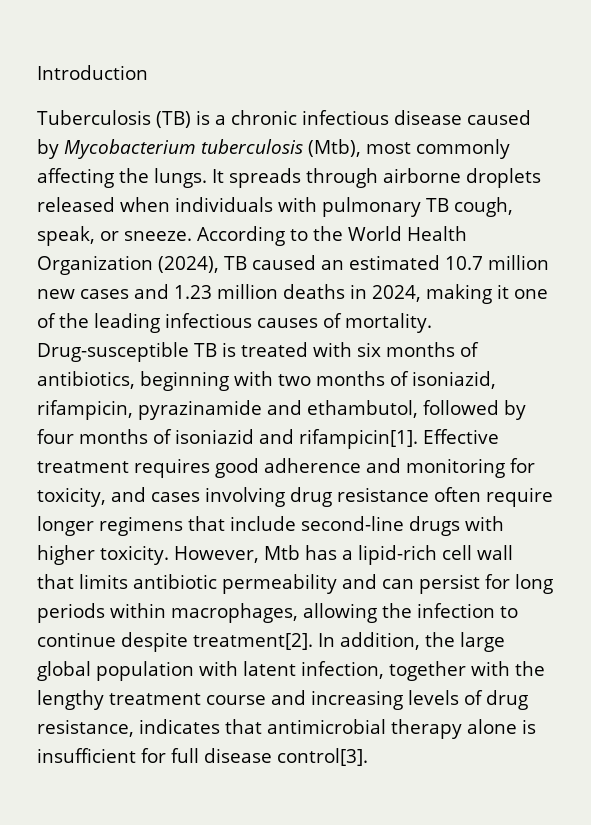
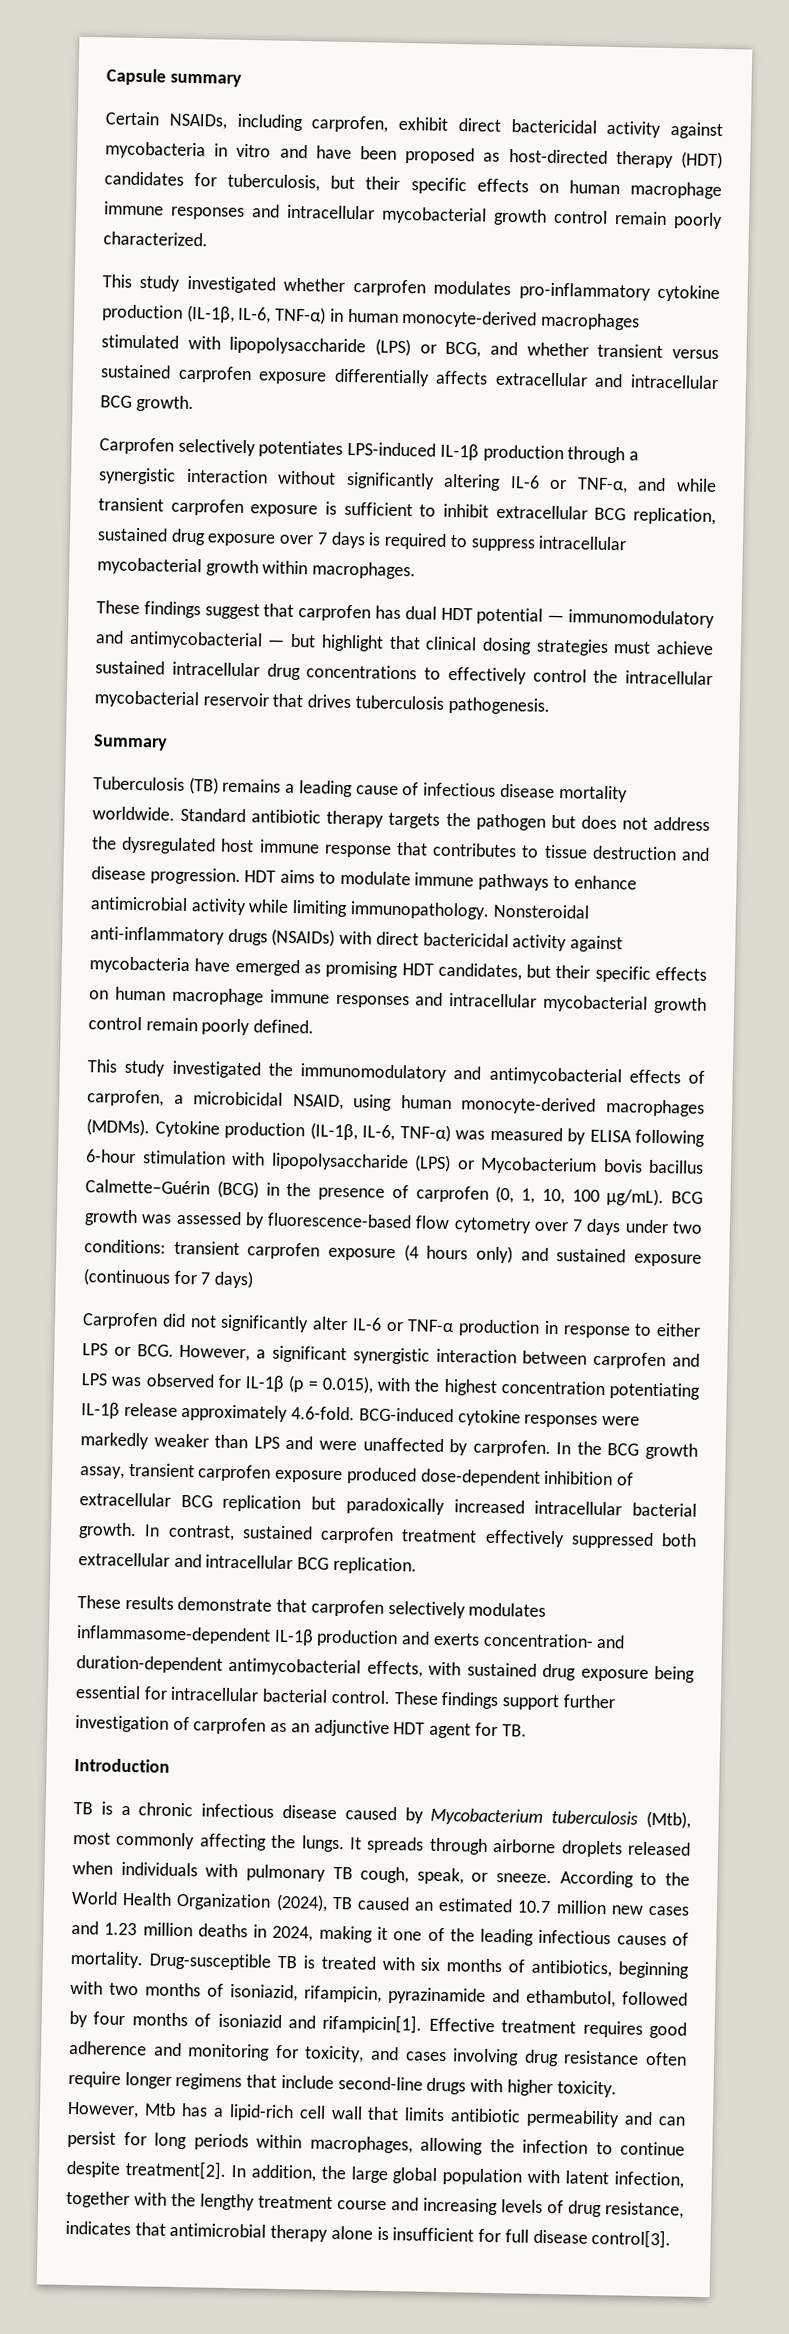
+ Capsule summary
+ Certain NSAIDs, including carprofen, exhibit direct bactericidal activity against mycobacteria in vitro and have been proposed as host-directed therapy (HDT) candidates for tuberculosis, but their specific effects on human macrophage immune responses and intracellular mycobacterial growth control remain poorly characterized.
+ This study investigated whether carprofen modulates pro-inflammatory cytokine production (IL-1β, IL-6, TNF-α) in human monocyte-derived macrophages stimulated with lipopolysaccharide (LPS) or BCG, and whether transient versus sustained carprofen exposure differentially affects extracellular and intracellular BCG growth.
+ Carprofen selectively potentiates LPS-induced IL-1β production through a synergistic interaction without significantly altering IL-6 or TNF-α, and while transient carprofen exposure is sufficient to inhibit extracellular BCG replication, sustained drug exposure over 7 days is required to suppress intracellular mycobacterial growth within macrophages.
+ These findings suggest that carprofen has dual HDT potential — immunomodulatory and antimycobacterial — but highlight that clinical dosing strategies must achieve sustained intracellular drug concentrations to effectively control the intracellular mycobacterial reservoir that drives tuberculosis pathogenesis.
+ Summary
+ Tuberculosis (TB) remains a leading cause of infectious disease mortality worldwide. Standard antibiotic therapy targets the pathogen but does not address the dysregulated host immune response that contributes to tissue destruction and disease progression. HDT aims to modulate immune pathways to enhance antimicrobial activity while limiting immunopathology. Nonsteroidal anti-inflammatory drugs (NSAIDs) with direct bactericidal activity against mycobacteria have emerged as promising HDT candidates, but their specific effects on human macrophage immune responses and intracellular mycobacterial growth control remain poorly defined.
+ This study investigated the immunomodulatory and antimycobacterial effects of carprofen, a microbicidal NSAID, using human monocyte-derived macrophages (MDMs). Cytokine production (IL-1β, IL-6, TNF-α) was measured by ELISA following 6-hour stimulation with lipopolysaccharide (LPS) or Mycobacterium bovis bacillus Calmette–Guérin (BCG) in the presence of carprofen (0, 1, 10, 100 µg/mL). BCG growth was assessed by fluorescence-based flow cytometry over 7 days under two conditions: transient carprofen exposure (4 hours only) and sustained exposure (continuous for 7 days)
+ Carprofen did not significantly alter IL-6 or TNF-α production in response to either LPS or BCG. However, a significant synergistic interaction between carprofen and LPS was observed for IL-1β (p = 0.015), with the highest concentration potentiating IL-1β release approximately 4.6-fold. BCG-induced cytokine responses were markedly weaker than LPS and were unaffected by carprofen. In the BCG growth assay, transient carprofen exposure produced dose-dependent inhibition of extracellular BCG replication but paradoxically increased intracellular bacterial growth. In contrast, sustained carprofen treatment effectively suppressed both extracellular and intracellular BCG replication.
+ These results demonstrate that carprofen selectively modulates inflammasome-dependent IL-1β production and exerts concentration- and duration-dependent antimycobacterial effects, with sustained drug exposure being essential for intracellular bacterial control. These findings support further investigation of carprofen as an adjunctive HDT agent for TB.
  Introduction
- Tuberculosis (TB) is a chronic infectious disease caused by Mycobacterium tuberculosis (Mtb), most commonly affecting the lungs.
+ TB is a chronic infectious disease caused by Mycobacterium tuberculosis (Mtb), most commonly affecting the lungs.

